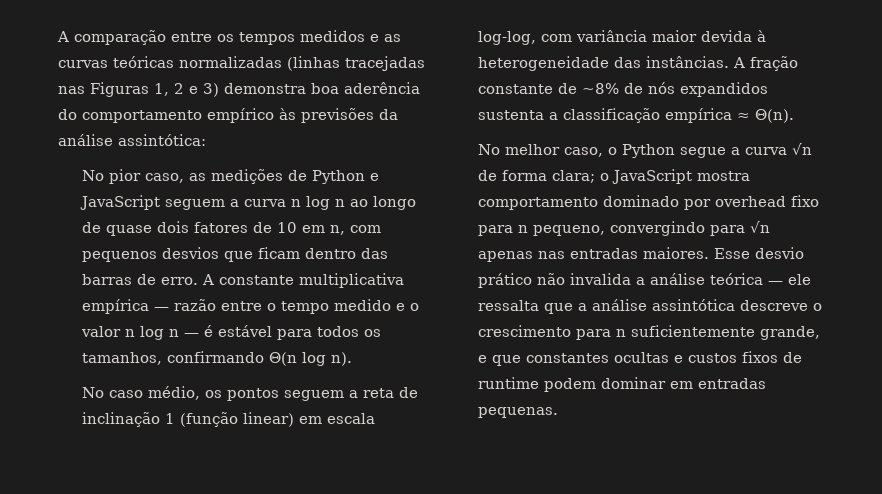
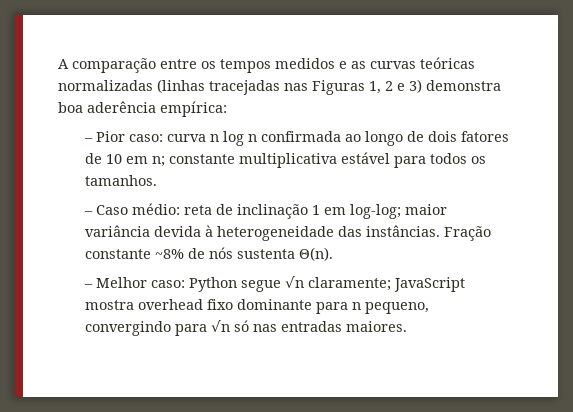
- A comparação entre os tempos medidos e as curvas teóricas normalizadas (linhas tracejadas nas Figuras 1, 2 e 3) demonstra boa aderência do comportamento empírico às previsões da análise assintótica:
- No pior caso, as medições de Python e JavaScript seguem a curva n log n ao longo de quase dois fatores de 10 em n, com pequenos desvios que ficam dentro das barras de erro. A constante multiplicativa empírica — razão entre o tempo medido e o valor n log n — é estável para todos os tamanhos, confirmando Θ(n log n).
- No caso médio, os pontos seguem a reta de inclinação 1 (função linear) em escala log-log, com variância maior devida à heterogeneidade das instâncias.
+ A comparação entre os tempos medidos e as curvas teóricas normalizadas (linhas tracejadas nas Figuras 1, 2 e 3) demonstra boa aderência empírica:
+ – Pior caso: curva n log n confirmada ao longo de dois fatores de 10 em n; constante multiplicativa estável para todos os tamanhos.
+ – Caso médio: reta de inclinação 1 em log-log; maior variância devida à heterogeneidade das instâncias.
- A fração constante de ~8% de nós expandidos sustenta a classificação empírica ≈ Θ(n).
- No melhor caso, o Python segue a curva √n de forma clara; o JavaScript mostra comportamento dominado por overhead fixo para n pequeno, convergindo para √n apenas nas entradas maiores. Esse desvio prático não invalida a análise teórica — ele ressalta que a análise assintótica descreve o crescimento para n suficientemente grande, e que constantes ocultas e custos fixos de runtime podem dominar em entradas pequenas.
+ Fração constante ~8% de nós sustenta Θ(n).
+ – Melhor caso: Python segue √n claramente; JavaScript mostra overhead fixo dominante para n pequeno, convergindo para √n só nas entradas maiores.

